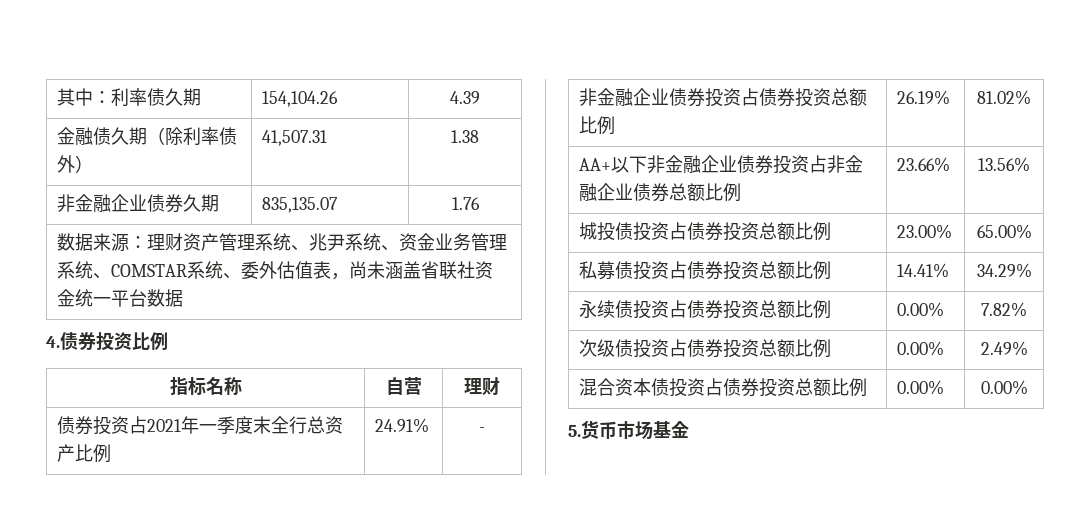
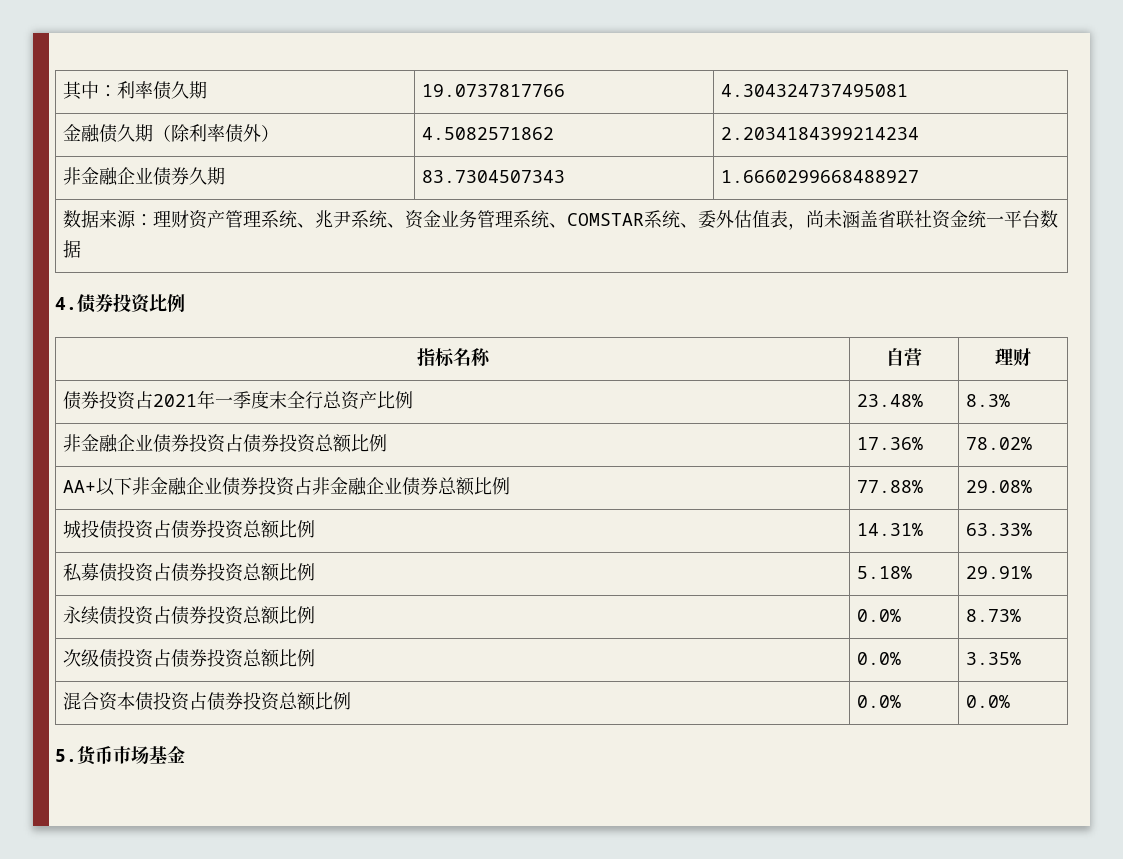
- 其中：利率债久期 | 154,104.26 | 4.39
+ 其中：利率债久期 | 19.0737817766 | 4.304324737495081
- 金融债久期（除利率债外） | 41,507.31 | 1.38
+ 金融债久期（除利率债外） | 4.5082571862 | 2.2034184399214234
- 非金融企业债券久期 | 835,135.07 | 1.76
+ 非金融企业债券久期 | 83.7304507343 | 1.6660299668488927
- 债券投资占2021年一季度末全行总资产比例 | 24.91% | -
+ 债券投资占2021年一季度末全行总资产比例 | 23.48% | 8.3%
- 非金融企业债券投资占债券投资总额比例 | 26.19% | 81.02%
+ 非金融企业债券投资占债券投资总额比例 | 17.36% | 78.02%
- AA+以下非金融企业债券投资占非金融企业债券总额比例 | 23.66% | 13.56%
+ AA+以下非金融企业债券投资占非金融企业债券总额比例 | 77.88% | 29.08%
- 城投债投资占债券投资总额比例 | 23.00% | 65.00%
+ 城投债投资占债券投资总额比例 | 14.31% | 63.33%
- 私募债投资占债券投资总额比例 | 14.41% | 34.29%
+ 私募债投资占债券投资总额比例 | 5.18% | 29.91%
- 永续债投资占债券投资总额比例 | 0.00% | 7.82%
+ 永续债投资占债券投资总额比例 | 0.0% | 8.73%
- 次级债投资占债券投资总额比例 | 0.00% | 2.49%
+ 次级债投资占债券投资总额比例 | 0.0% | 3.35%
- 混合资本债投资占债券投资总额比例 | 0.00% | 0.00%
+ 混合资本债投资占债券投资总额比例 | 0.0% | 0.0%

